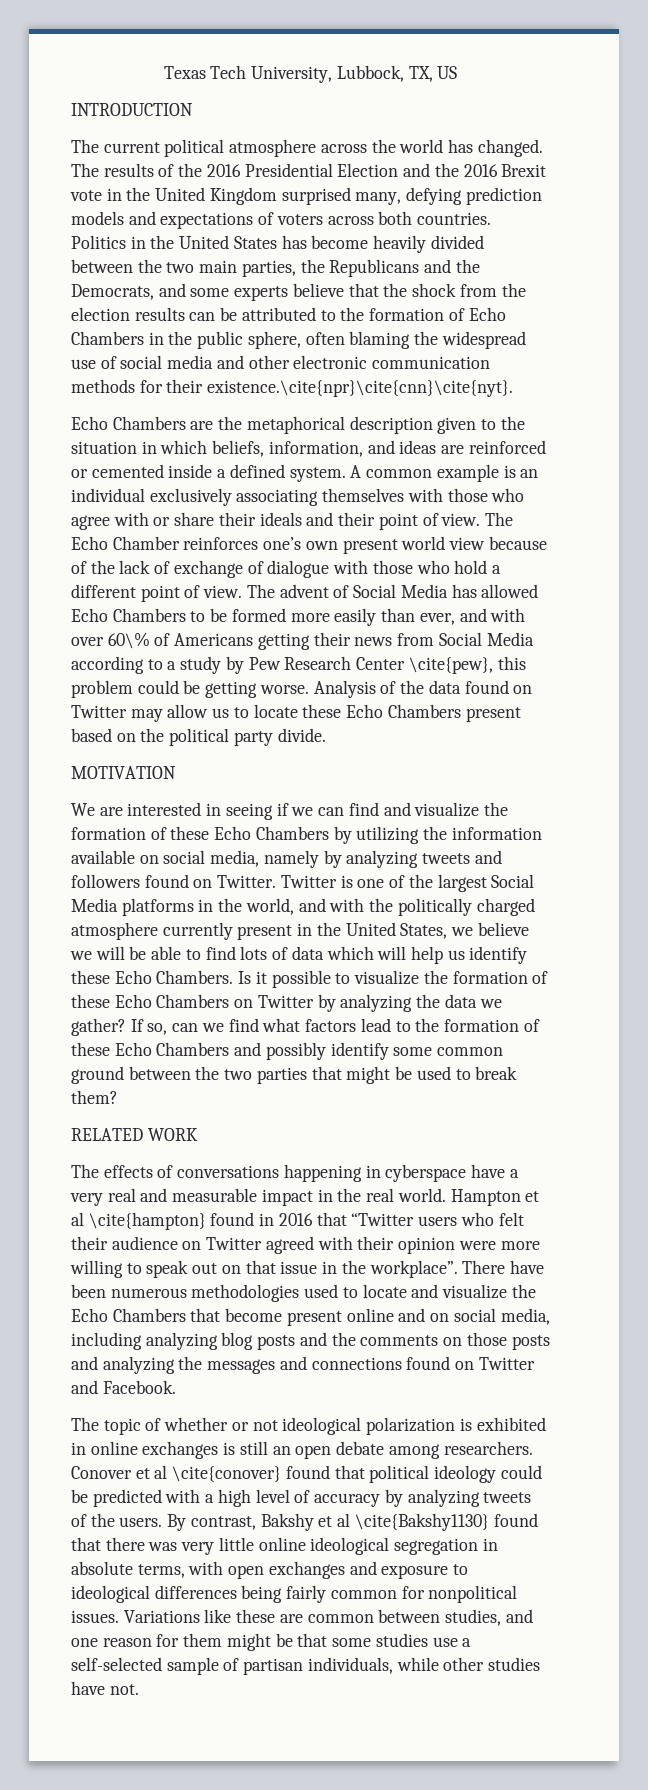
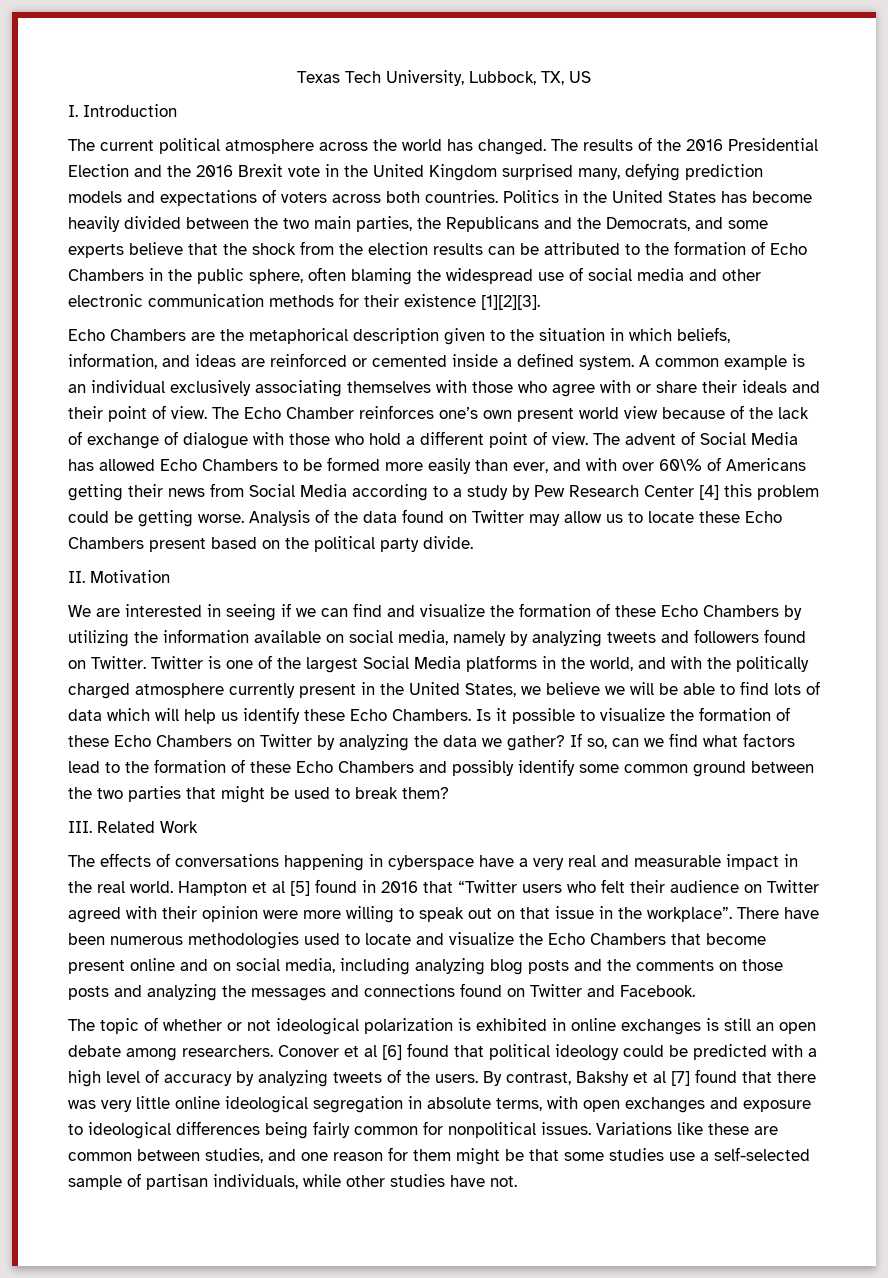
- INTRODUCTION
+ I. Introduction
- Politics in the United States has become heavily divided between the two main parties, the Republicans and the Democrats, and some experts believe that the shock from the election results can be attributed to the formation of Echo Chambers in the public sphere, often blaming the widespread use of social media and other electronic communication methods for their existence.\cite{npr}\cite{cnn}\cite{nyt}.
+ Politics in the United States has become heavily divided between the two main parties, the Republicans and the Democrats, and some experts believe that the shock from the election results can be attributed to the formation of Echo Chambers in the public sphere, often blaming the widespread use of social media and other electronic communication methods for their existence [1][2][3].
- The advent of Social Media has allowed Echo Chambers to be formed more easily than ever, and with over 60\% of Americans getting their news from Social Media according to a study by Pew Research Center \cite{pew}, this problem could be getting worse.
+ The advent of Social Media has allowed Echo Chambers to be formed more easily than ever, and with over 60\% of Americans getting their news from Social Media according to a study by Pew Research Center [4] this problem could be getting worse.
- MOTIVATION
+ II. Motivation
- RELATED WORK
+ III. Related Work
- Hampton et al \cite{hampton} found in 2016 that “Twitter users who felt their audience on Twitter agreed with their opinion were more willing to speak out on that issue in the workplace”.
+ Hampton et al [5] found in 2016 that “Twitter users who felt their audience on Twitter agreed with their opinion were more willing to speak out on that issue in the workplace”.
- Conover et al \cite{conover} found that political ideology could be predicted with a high level of accuracy by analyzing tweets of the users.
+ Conover et al [6] found that political ideology could be predicted with a high level of accuracy by analyzing tweets of the users.
- By contrast, Bakshy et al \cite{Bakshy1130} found that there was very little online ideological segregation in absolute terms, with open exchanges and exposure to ideological differences being fairly common for nonpolitical issues.
+ By contrast, Bakshy et al [7] found that there was very little online ideological segregation in absolute terms, with open exchanges and exposure to ideological differences being fairly common for nonpolitical issues.

